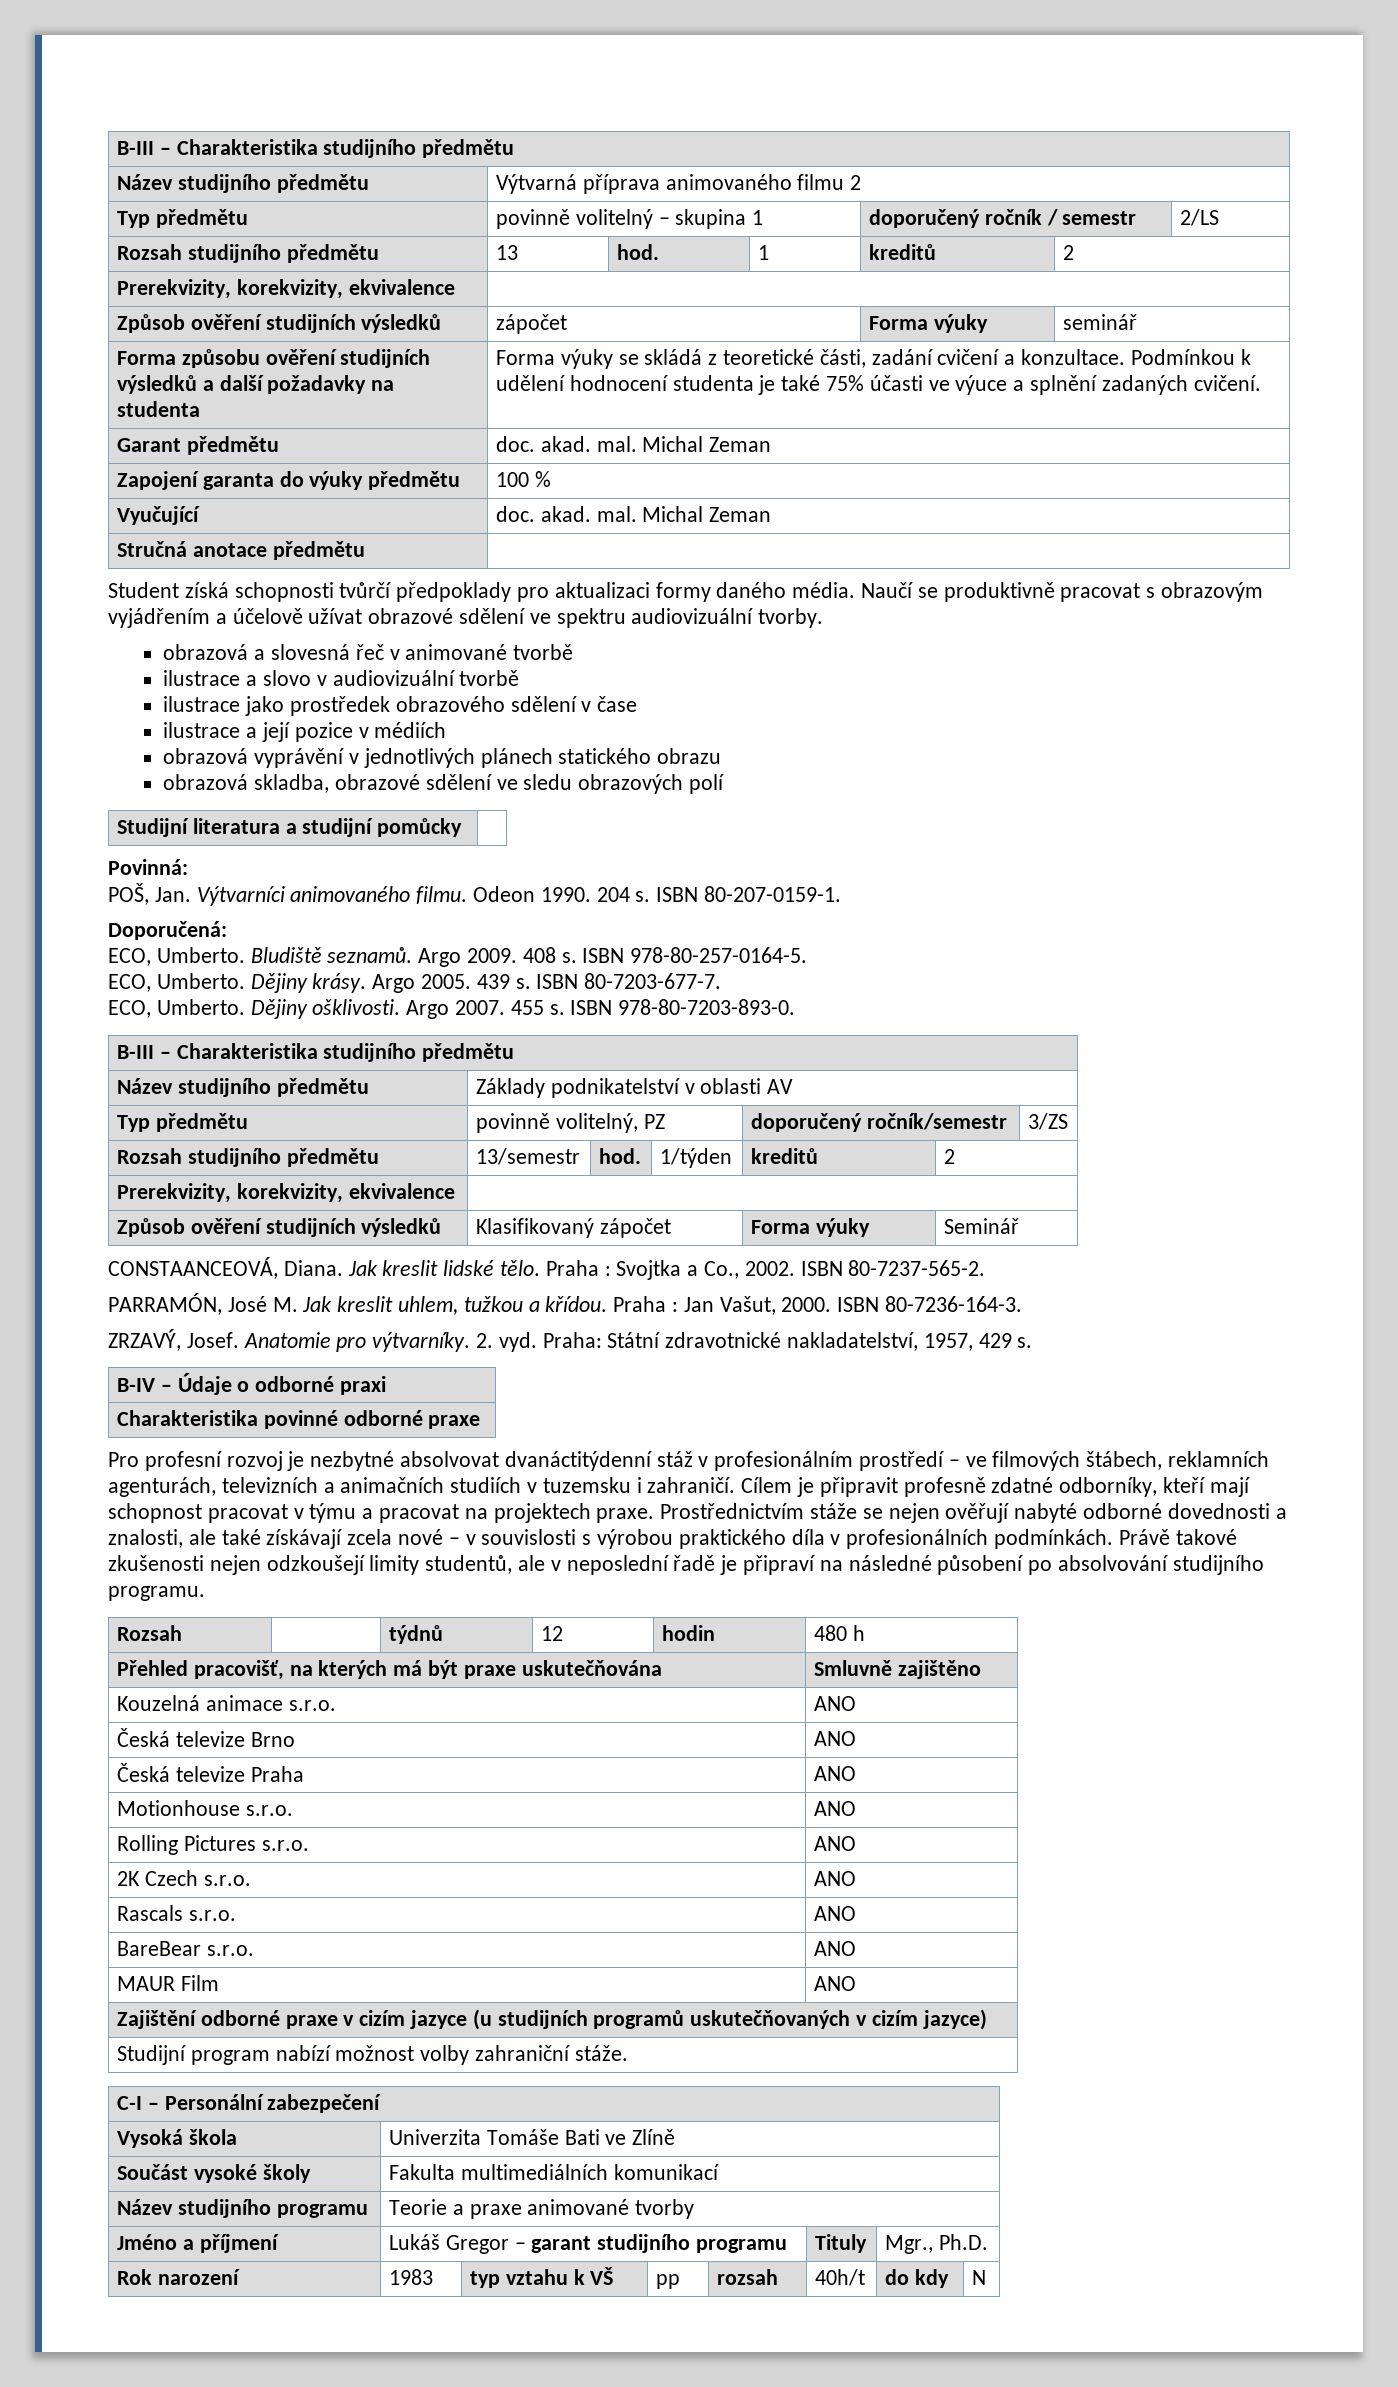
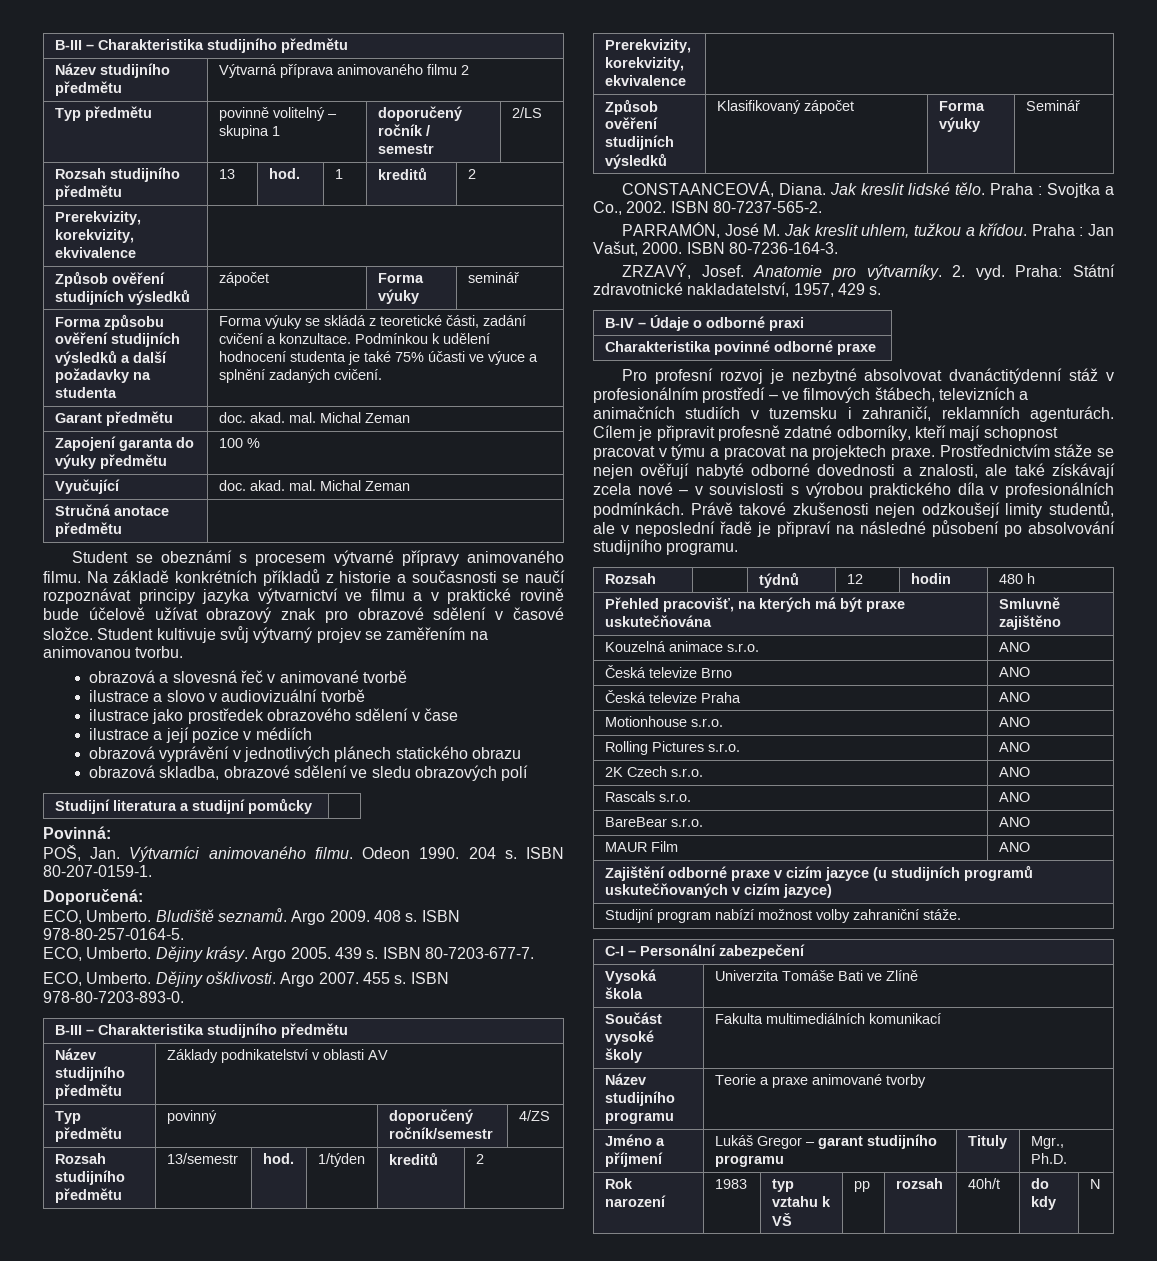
- Student získá schopnosti tvůrčí předpoklady pro aktualizaci formy daného média. Naučí se produktivně pracovat s obrazovým vyjádřením a účelově užívat obrazové sdělení ve spektru audiovizuální tvorby.
+ Student se obeznámí s procesem výtvarné přípravy animovaného filmu. Na základě konkrétních příkladů z historie a současnosti se naučí rozpoznávat principy jazyka výtvarnictví ve filmu a v praktické rovině bude účelově užívat obrazový znak pro obrazové sdělení v časové složce. Student kultivuje svůj výtvarný projev se zaměřením na animovanou tvorbu.
- Typ předmětu | povinně volitelný, PZ | doporučený ročník/semestr | 3/ZS
+ Typ předmětu | povinný | doporučený ročník/semestr | 4/ZS
- Pro profesní rozvoj je nezbytné absolvovat dvanáctitýdenní stáž v profesionálním prostředí – ve filmových štábech, reklamních agenturách, televizních a animačních studiích v tuzemsku i zahraničí.
+ Pro profesní rozvoj je nezbytné absolvovat dvanáctitýdenní stáž v profesionálním prostředí – ve filmových štábech, televizních a animačních studiích v tuzemsku i zahraničí, reklamních agenturách.

